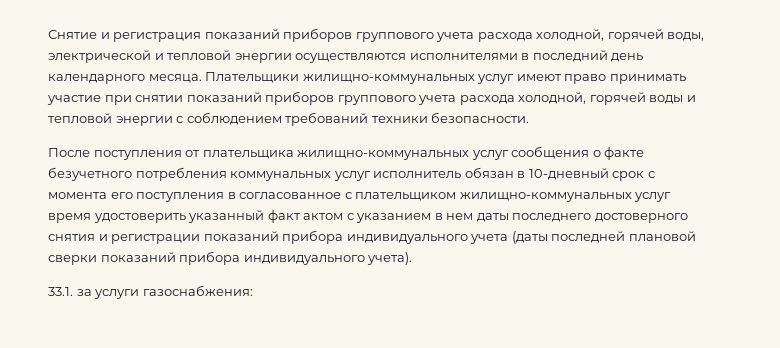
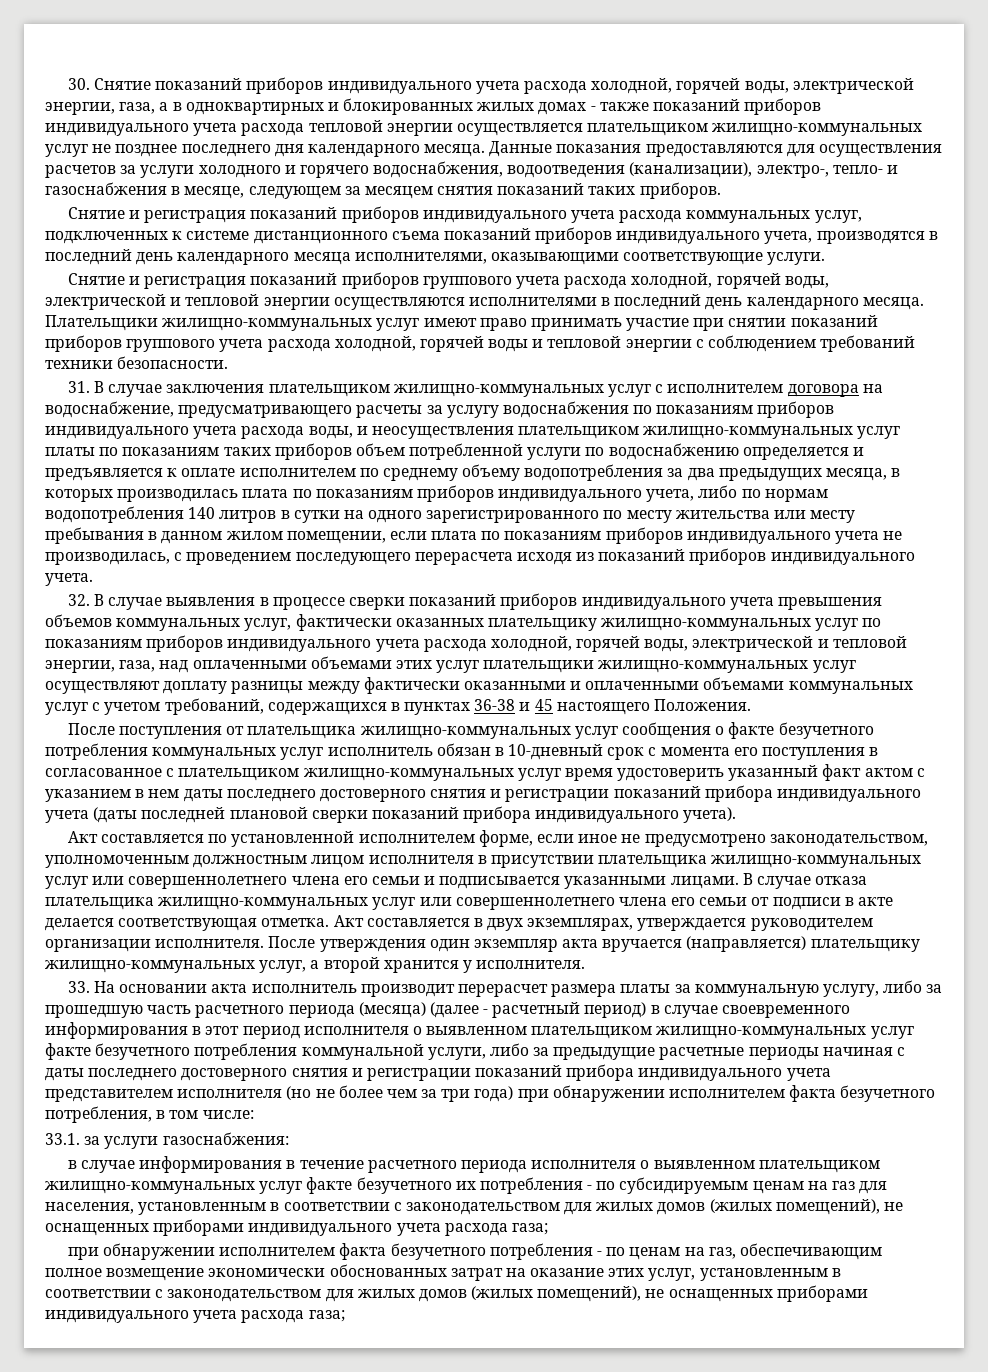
+ 30. Снятие показаний приборов индивидуального учета расхода холодной, горячей воды, электрической энергии, газа, а в одноквартирных и блокированных жилых домах - также показаний приборов индивидуального учета расхода тепловой энергии осуществляется плательщиком жилищно-коммунальных услуг не позднее последнего дня календарного месяца. Данные показания предоставляются для осуществления расчетов за услуги холодного и горячего водоснабжения, водоотведения (канализации), электро-, тепло- и газоснабжения в месяце, следующем за месяцем снятия показаний таких приборов.
+ Снятие и регистрация показаний приборов индивидуального учета расхода коммунальных услуг, подключенных к системе дистанционного съема показаний приборов индивидуального учета, производятся в последний день календарного месяца исполнителями, оказывающими соответствующие услуги.
+ 31. В случае заключения плательщиком жилищно-коммунальных услуг с исполнителем договора на водоснабжение, предусматривающего расчеты за услугу водоснабжения по показаниям приборов индивидуального учета расхода воды, и неосуществления плательщиком жилищно-коммунальных услуг платы по показаниям таких приборов объем потребленной услуги по водоснабжению определяется и предъявляется к оплате исполнителем по среднему объему водопотребления за два предыдущих месяца, в которых производилась плата по показаниям приборов индивидуального учета, либо по нормам водопотребления 140 литров в сутки на одного зарегистрированного по месту жительства или месту пребывания в данном жилом помещении, если плата по показаниям приборов индивидуального учета не производилась, с проведением последующего перерасчета исходя из показаний приборов индивидуального учета.
+ 32. В случае выявления в процессе сверки показаний приборов индивидуального учета превышения объемов коммунальных услуг, фактически оказанных плательщику жилищно-коммунальных услуг по показаниям приборов индивидуального учета расхода холодной, горячей воды, электрической и тепловой энергии, газа, над оплаченными объемами этих услуг плательщики жилищно-коммунальных услуг осуществляют доплату разницы между фактически оказанными и оплаченными объемами коммунальных услуг с учетом требований, содержащихся в пунктах 36-38 и 45 настоящего Положения.
+ Акт составляется по установленной исполнителем форме, если иное не предусмотрено законодательством, уполномоченным должностным лицом исполнителя в присутствии плательщика жилищно-коммунальных услуг или совершеннолетнего члена его семьи и подписывается указанными лицами. В случае отказа плательщика жилищно-коммунальных услуг или совершеннолетнего члена его семьи от подписи в акте делается соответствующая отметка. Акт составляется в двух экземплярах, утверждается руководителем организации исполнителя. После утверждения один экземпляр акта вручается (направляется) плательщику жилищно-коммунальных услуг, а второй хранится у исполнителя.
+ 33. На основании акта исполнитель производит перерасчет размера платы за коммунальную услугу, либо за прошедшую часть расчетного периода (месяца) (далее - расчетный период) в случае своевременного информирования в этот период исполнителя о выявленном плательщиком жилищно-коммунальных услуг факте безучетного потребления коммунальной услуги, либо за предыдущие расчетные периоды начиная с даты последнего достоверного снятия и регистрации показаний прибора индивидуального учета представителем исполнителя (но не более чем за три года) при обнаружении исполнителем факта безучетного потребления, в том числе:
  33.1. за услуги газоснабжения:
+ в случае информирования в течение расчетного периода исполнителя о выявленном плательщиком жилищно-коммунальных услуг факте безучетного их потребления - по субсидируемым ценам на газ для населения, установленным в соответствии с законодательством для жилых домов (жилых помещений), не оснащенных приборами индивидуального учета расхода газа;
+ при обнаружении исполнителем факта безучетного потребления - по ценам на газ, обеспечивающим полное возмещение экономически обоснованных затрат на оказание этих услуг, установленным в соответствии с законодательством для жилых домов (жилых помещений), не оснащенных приборами индивидуального учета расхода газа;

